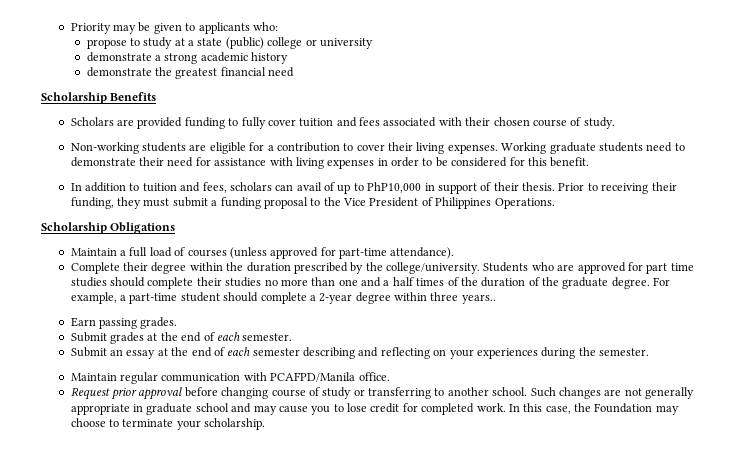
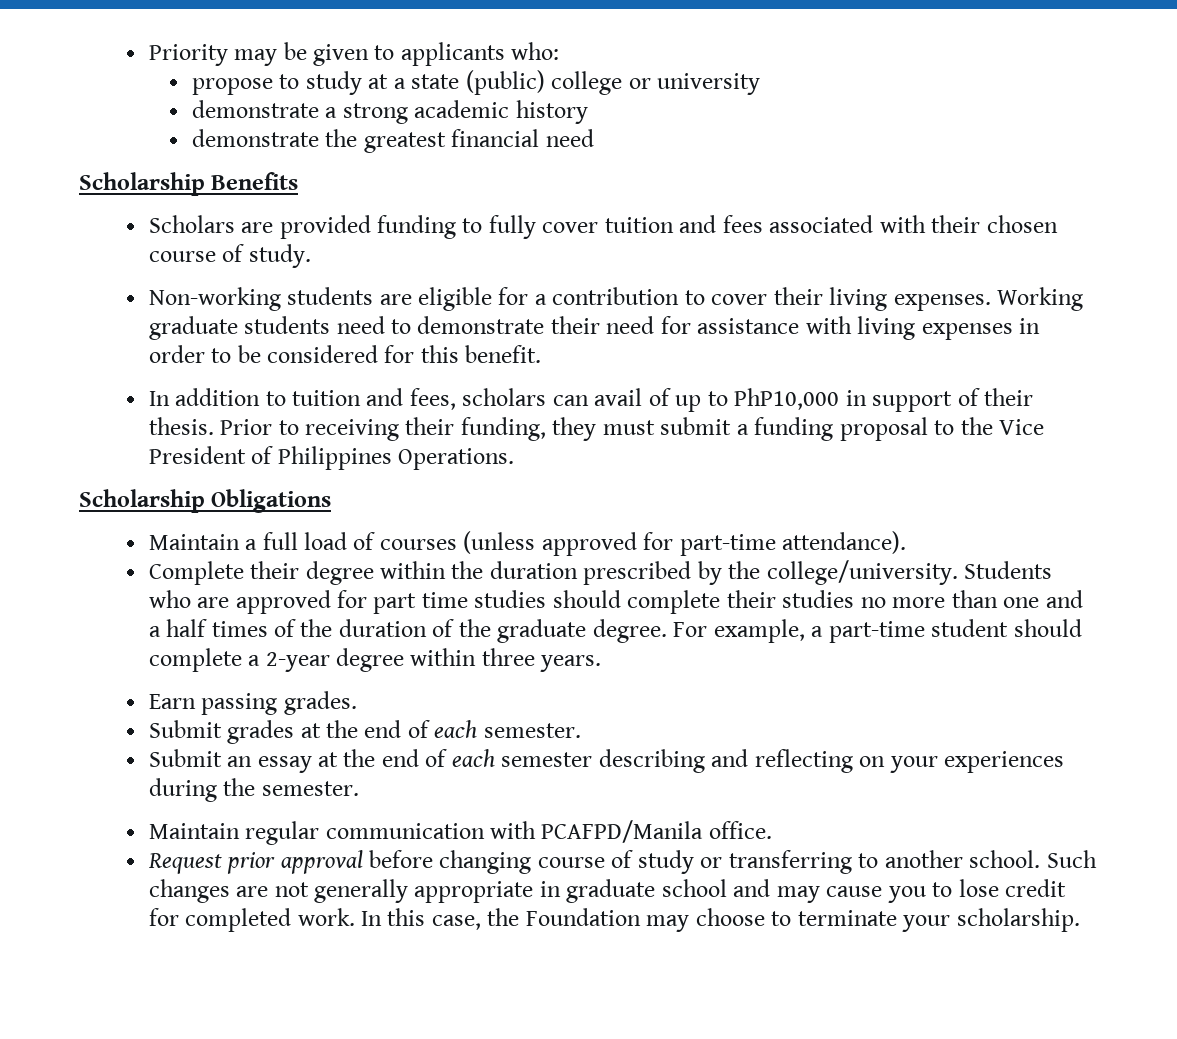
- For example, a part-time student should complete a 2-year degree within three years..
+ For example, a part-time student should complete a 2-year degree within three years.

